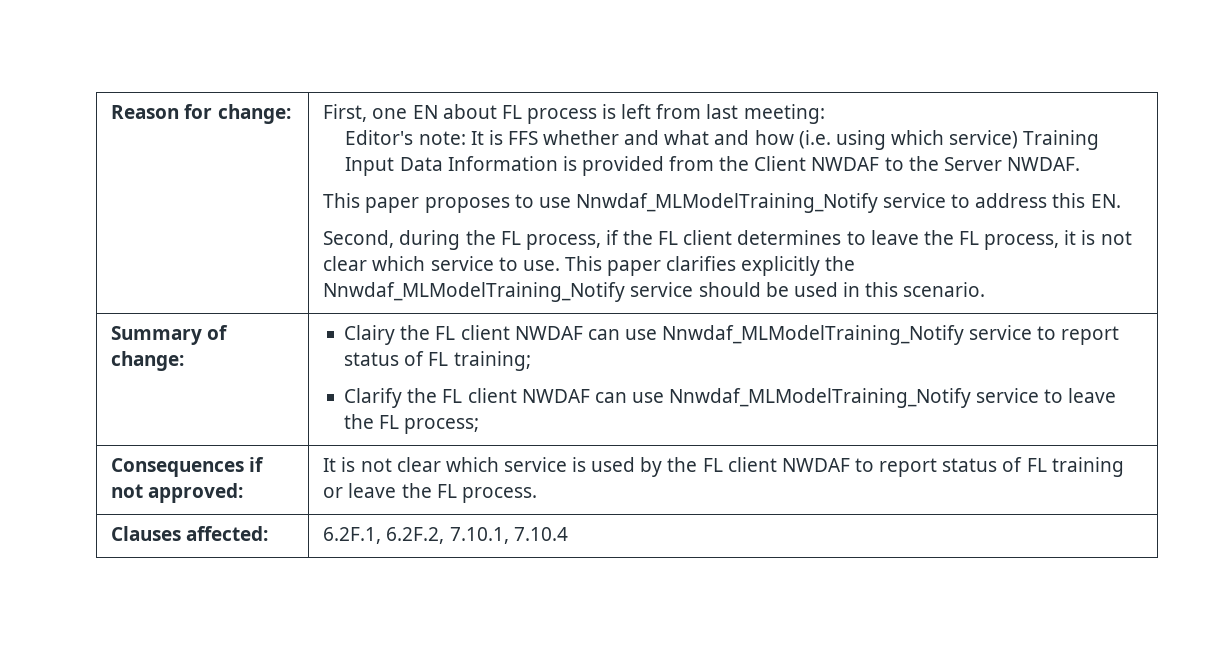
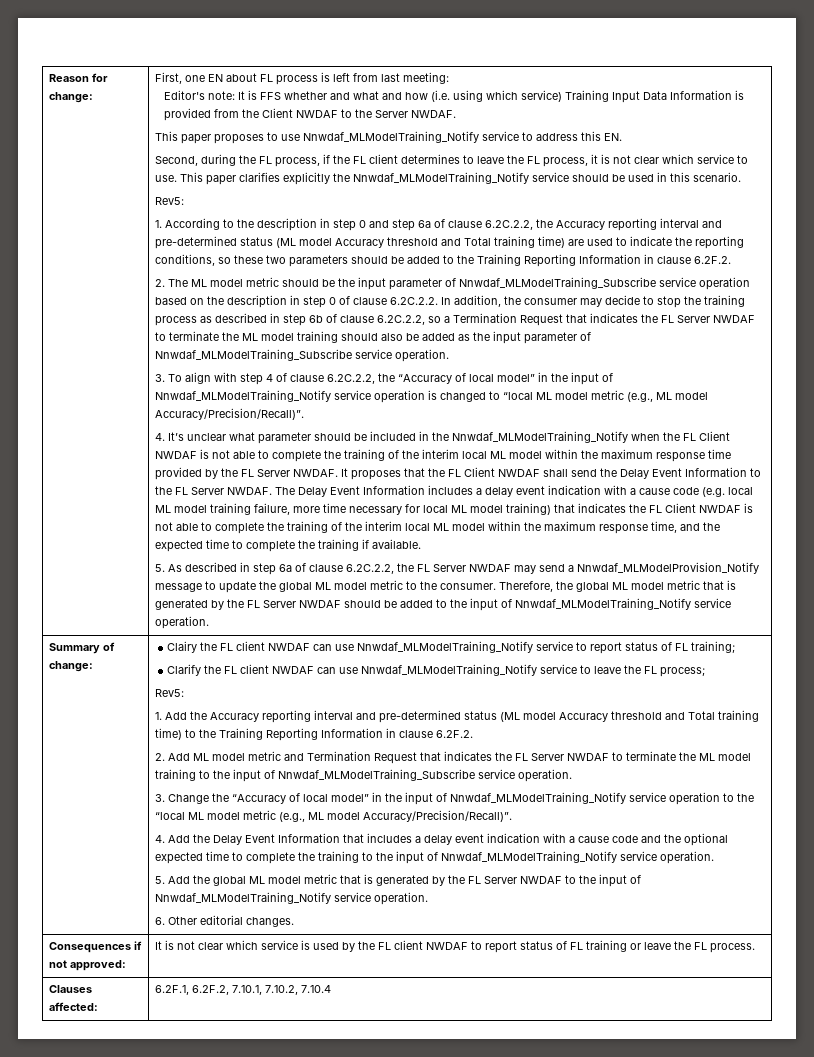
  This paper clarifies explicitly the Nnwdaf_MLModelTraining_Notify service should be used in this scenario.
+ Rev5:
+ 1. According to the description in step 0 and step 6a of clause 6.2C.2.2, the Accuracy reporting interval and pre-determined status (ML model Accuracy threshold and Total training time) are used to indicate the reporting conditions, so these two parameters should be added to the Training Reporting Information in clause 6.2F.2.
+ 2. The ML model metric should be the input parameter of Nnwdaf_MLModelTraining_Subscribe service operation based on the description in step 0 of clause 6.2C.2.2. In addition, the consumer may decide to stop the training process as described in step 6b of clause 6.2C.2.2, so a Termination Request that indicates the FL Server NWDAF to terminate the ML model training should also be added as the input parameter of Nnwdaf_MLModelTraining_Subscribe service operation.
+ 3. To align with step 4 of clause 6.2C.2.2, the “Accuracy of local model” in the input of Nnwdaf_MLModelTraining_Notify service operation is changed to “local ML model metric (e.g., ML model Accuracy/Precision/Recall)”.
+ 4. It’s unclear what parameter should be included in the Nnwdaf_MLModelTraining_Notify when the FL Client NWDAF is not able to complete the training of the interim local ML model within the maximum response time provided by the FL Server NWDAF. It proposes that the FL Client NWDAF shall send the Delay Event Information to the FL Server NWDAF. The Delay Event Information includes a delay event indication with a cause code (e.g. local ML model training failure, more time necessary for local ML model training) that indicates the FL Client NWDAF is not able to complete the training of the interim local ML model within the maximum response time, and the expected time to complete the training if available.
+ 5. As described in step 6a of clause 6.2C.2.2, the FL Server NWDAF may send a Nnwdaf_MLModelProvision_Notify message to update the global ML model metric to the consumer. Therefore, the global ML model metric that is generated by the FL Server NWDAF should be added to the input of Nnwdaf_MLModelTraining_Notify service operation.
  Clarify the FL client NWDAF can use Nnwdaf_MLModelTraining_Notify service to leave the FL process;
+ Rev5:
+ 1. Add the Accuracy reporting interval and pre-determined status (ML model Accuracy threshold and Total training time) to the Training Reporting Information in clause 6.2F.2.
+ 2. Add ML model metric and Termination Request that indicates the FL Server NWDAF to terminate the ML model training to the input of Nnwdaf_MLModelTraining_Subscribe service operation.
+ 3. Change the “Accuracy of local model” in the input of Nnwdaf_MLModelTraining_Notify service operation to the “local ML model metric (e.g., ML model Accuracy/Precision/Recall)”.
+ 4. Add the Delay Event Information that includes a delay event indication with a cause code and the optional expected time to complete the training to the input of Nnwdaf_MLModelTraining_Notify service operation.
+ 5. Add the global ML model metric that is generated by the FL Server NWDAF to the input of Nnwdaf_MLModelTraining_Notify service operation.
+ 6. Other editorial changes.
- Clauses affected: | 6.2F.1, 6.2F.2, 7.10.1, 7.10.4
+ Clauses affected: | 6.2F.1, 6.2F.2, 7.10.1, 7.10.2, 7.10.4

